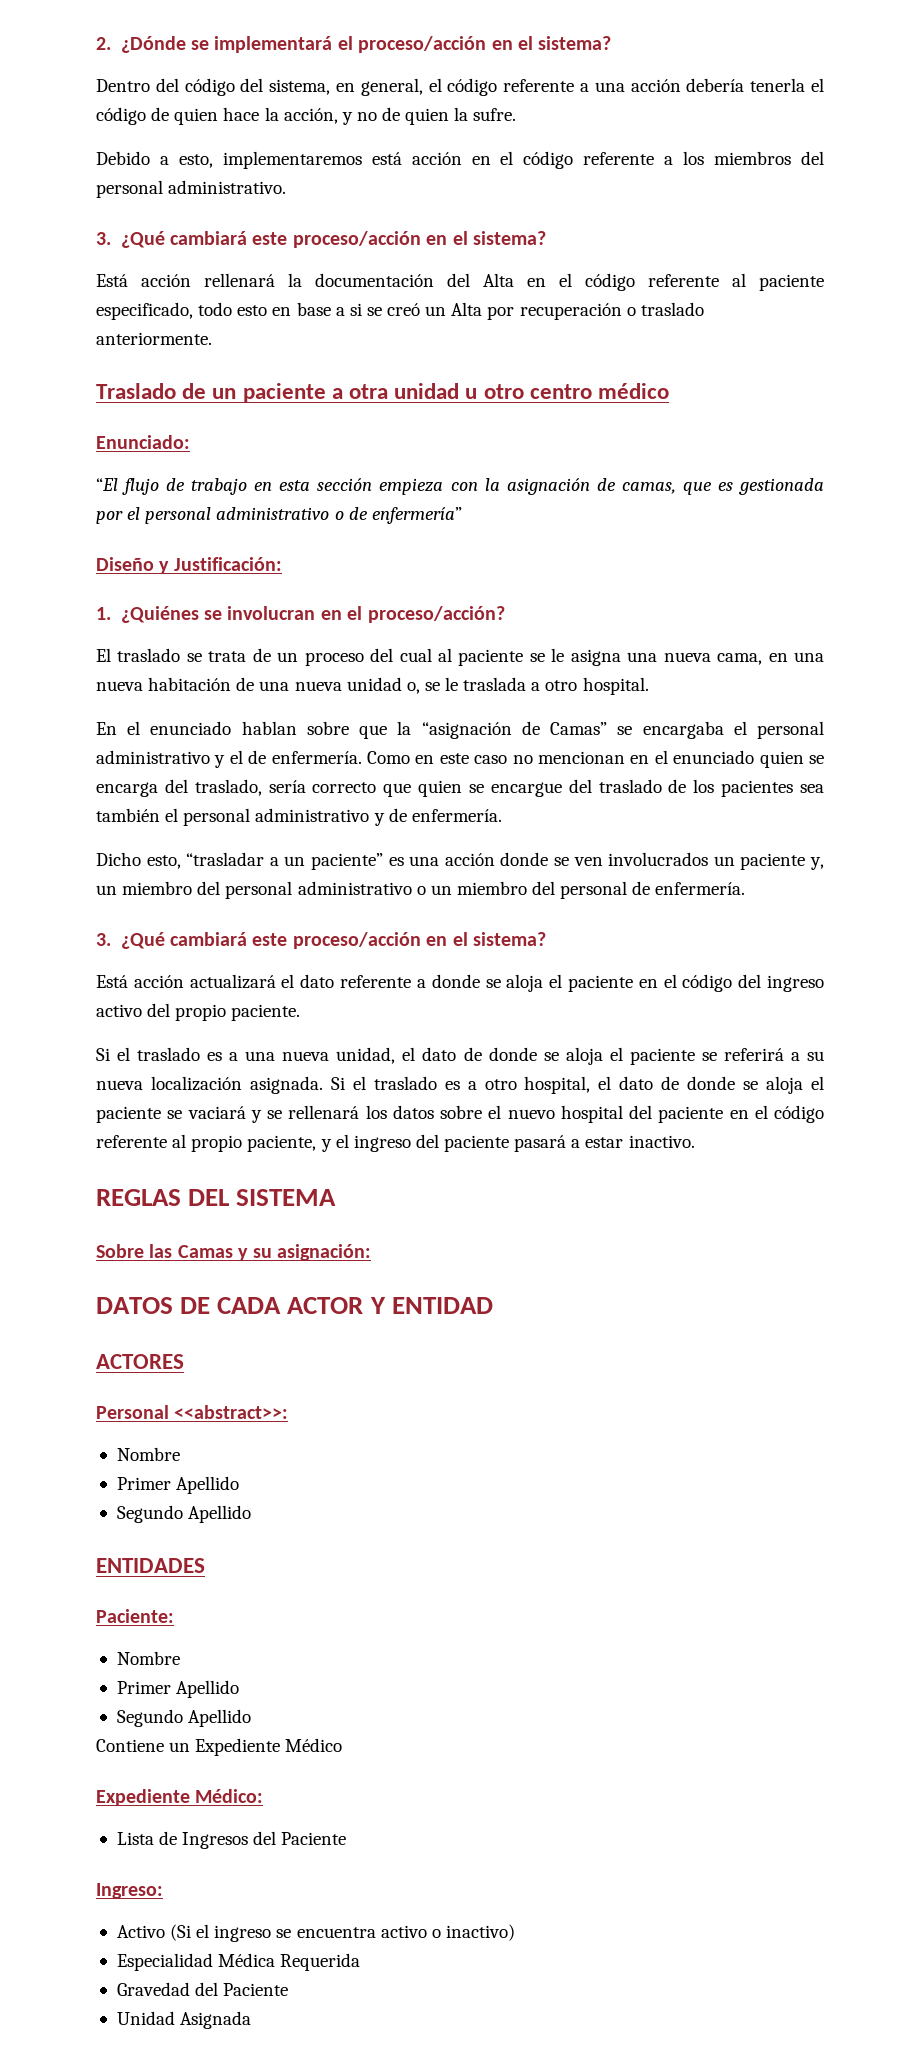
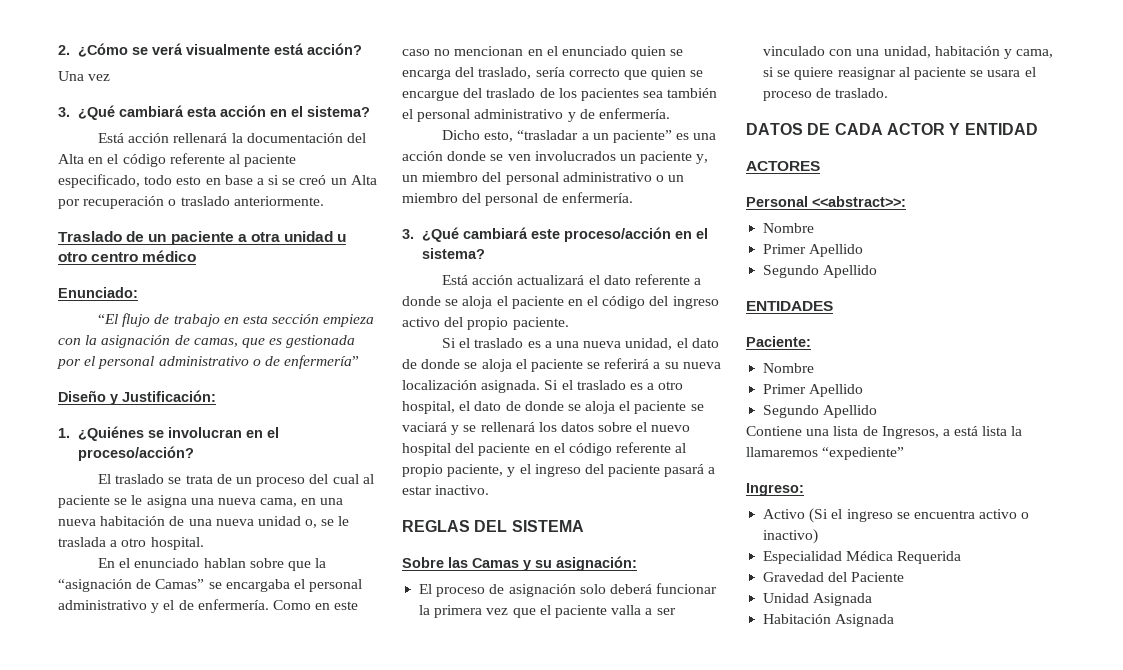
- 2. ¿Dónde se implementará el proceso/acción en el sistema?
- Dentro del código del sistema, en general, el código referente a una acción debería tenerla el código de quien hace la acción, y no de quien la sufre.
- Debido a esto, implementaremos está acción en el código referente a los miembros del personal administrativo.
- 3. ¿Qué cambiará este proceso/acción en el sistema?
+ 2. ¿Cómo se verá visualmente está acción?
+ Una vez
+ 3. ¿Qué cambiará esta acción en el sistema?
+ El proceso de asignación solo deberá funcionar la primera vez que el paciente valla a ser vinculado con una unidad, habitación y cama, si se quiere reasignar al paciente se usara el proceso de traslado.
- Contiene un Expediente Médico
- Expediente Médico:
- Lista de Ingresos del Paciente
+ Contiene una lista de Ingresos, a está lista la llamaremos “expediente”
+ Habitación Asignada

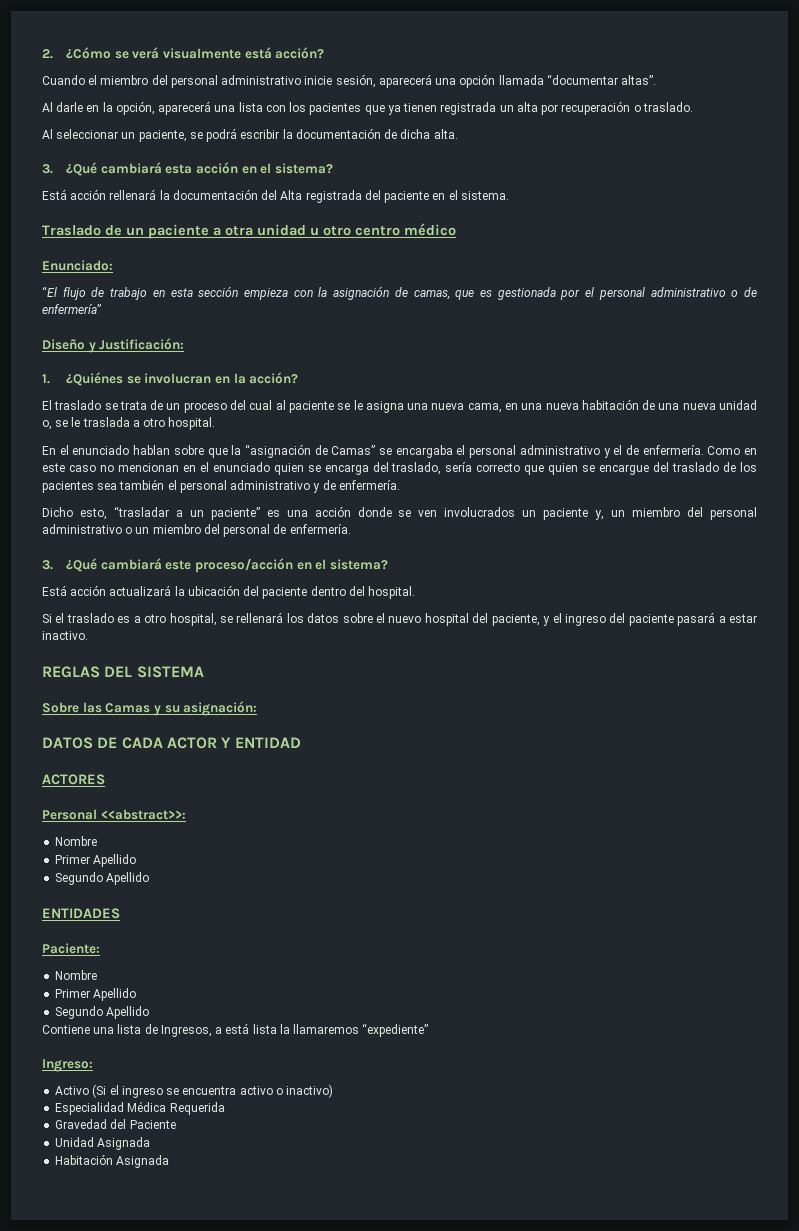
- Una vez
+ Cuando el miembro del personal administrativo inicie sesión, aparecerá una opción llamada “documentar altas”.
+ Al darle en la opción, aparecerá una lista con los pacientes que ya tienen registrada un alta por recuperación o traslado.
+ Al seleccionar un paciente, se podrá escribir la documentación de dicha alta.
- Está acción rellenará la documentación del Alta en el código referente al paciente especificado, todo esto en base a si se creó un Alta por recuperación o traslado anteriormente.
+ Está acción rellenará la documentación del Alta registrada del paciente en el sistema.
- 1. ¿Quiénes se involucran en el proceso/acción?
+ 1. ¿Quiénes se involucran en la acción?
- Está acción actualizará el dato referente a donde se aloja el paciente en el código del ingreso activo del propio paciente.
- Si el traslado es a una nueva unidad, el dato de donde se aloja el paciente se referirá a su nueva localización asignada. Si el traslado es a otro hospital, el dato de donde se aloja el paciente se vaciará y se rellenará los datos sobre el nuevo hospital del paciente en el código referente al propio paciente, y el ingreso del paciente pasará a estar inactivo.
+ Está acción actualizará la ubicación del paciente dentro del hospital.
+ Si el traslado es a otro hospital, se rellenará los datos sobre el nuevo hospital del paciente, y el ingreso del paciente pasará a estar inactivo.
- El proceso de asignación solo deberá funcionar la primera vez que el paciente valla a ser vinculado con una unidad, habitación y cama, si se quiere reasignar al paciente se usara el proceso de traslado.

